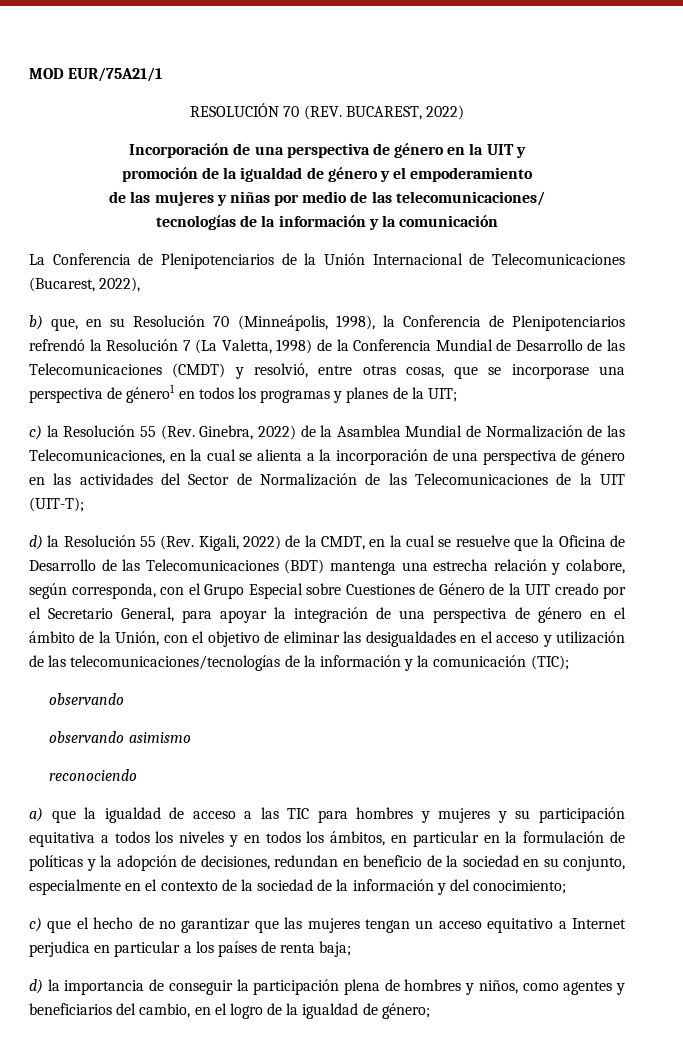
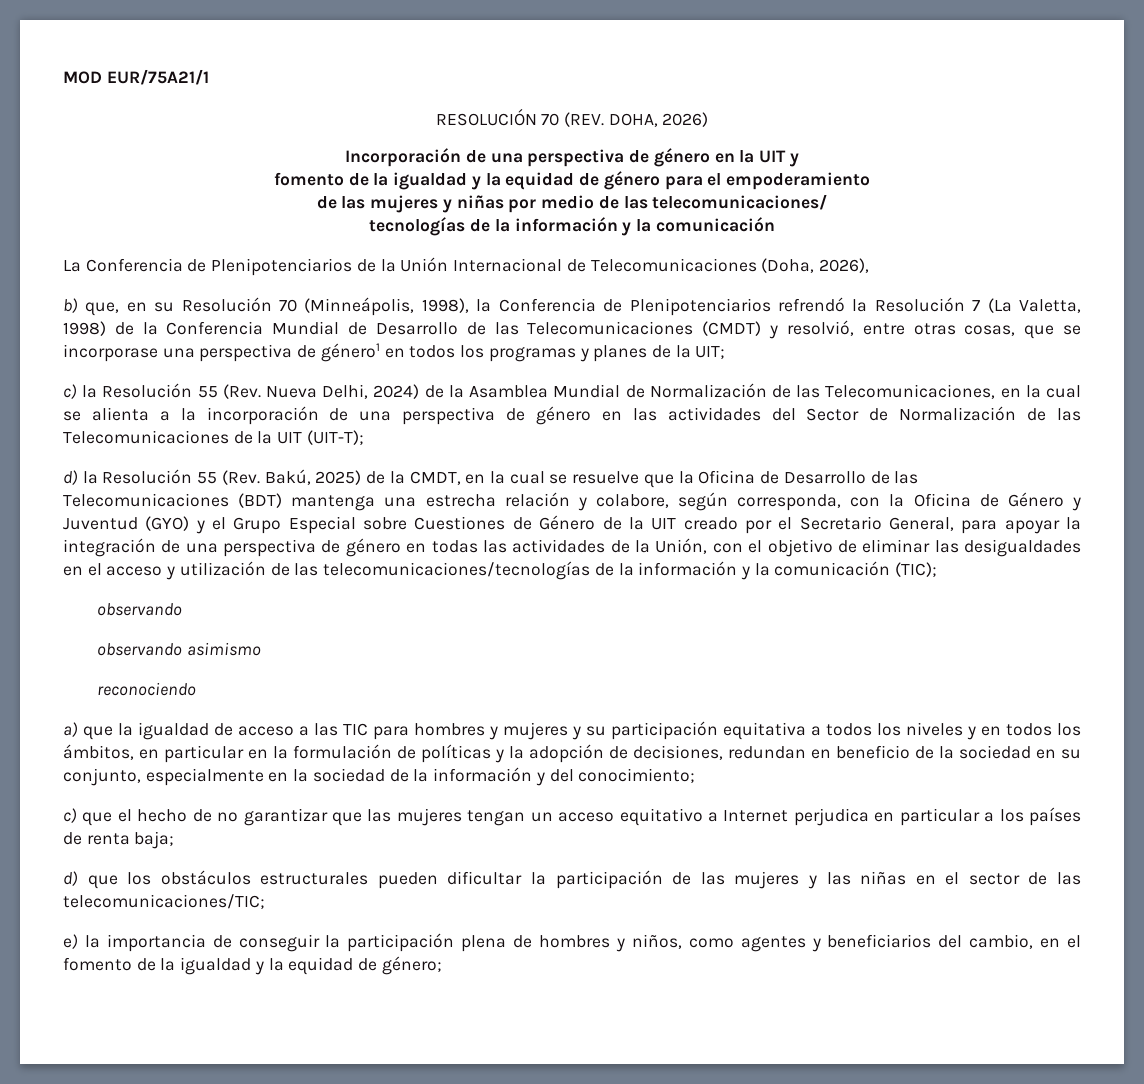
- RESOLUCIÓN 70 (REV. BUCAREST, 2022)
+ RESOLUCIÓN 70 (REV. DOHA, 2026)
- promoción de la igualdad de género y el empoderamiento
+ fomento de la igualdad y la equidad de género para el empoderamiento
- La Conferencia de Plenipotenciarios de la Unión Internacional de Telecomunicaciones (Bucarest, 2022),
+ La Conferencia de Plenipotenciarios de la Unión Internacional de Telecomunicaciones (Doha, 2026),
- c) la Resolución 55 (Rev. Ginebra, 2022) de la Asamblea Mundial de Normalización de las Telecomunicaciones, en la cual se alienta a la incorporación de una perspectiva de género en las actividades del Sector de Normalización de las Telecomunicaciones de la UIT (UIT-T);
+ c) la Resolución 55 (Rev. Nueva Delhi, 2024) de la Asamblea Mundial de Normalización de las Telecomunicaciones, en la cual se alienta a la incorporación de una perspectiva de género en las actividades del Sector de Normalización de las Telecomunicaciones de la UIT (UIT-T);
- d) la Resolución 55 (Rev. Kigali, 2022) de la CMDT, en la cual se resuelve que la Oficina de Desarrollo de las Telecomunicaciones (BDT) mantenga una estrecha relación y colabore, según corresponda, con el Grupo Especial sobre Cuestiones de Género de la UIT creado por el Secretario General, para apoyar la integración de una perspectiva de género en el ámbito de la Unión, con el objetivo de eliminar las desigualdades en el acceso y utilización de las telecomunicaciones/tecnologías de la información y la comunicación (TIC);
+ d) la Resolución 55 (Rev. Bakú, 2025) de la CMDT, en la cual se resuelve que la Oficina de Desarrollo de las Telecomunicaciones (BDT) mantenga una estrecha relación y colabore, según corresponda, con la Oficina de Género y Juventud (GYO) y el Grupo Especial sobre Cuestiones de Género de la UIT creado por el Secretario General, para apoyar la integración de una perspectiva de género en todas las actividades de la Unión, con el objetivo de eliminar las desigualdades en el acceso y utilización de las telecomunicaciones/tecnologías de la información y la comunicación (TIC);
- a) que la igualdad de acceso a las TIC para hombres y mujeres y su participación equitativa a todos los niveles y en todos los ámbitos, en particular en la formulación de políticas y la adopción de decisiones, redundan en beneficio de la sociedad en su conjunto, especialmente en el contexto de la sociedad de la información y del conocimiento;
+ a) que la igualdad de acceso a las TIC para hombres y mujeres y su participación equitativa a todos los niveles y en todos los ámbitos, en particular en la formulación de políticas y la adopción de decisiones, redundan en beneficio de la sociedad en su conjunto, especialmente en la sociedad de la información y del conocimiento;
- d) la importancia de conseguir la participación plena de hombres y niños, como agentes y beneficiarios del cambio, en el logro de la igualdad de género;
+ d) que los obstáculos estructurales pueden dificultar la participación de las mujeres y las niñas en el sector de las telecomunicaciones/TIC;
+ e) la importancia de conseguir la participación plena de hombres y niños, como agentes y beneficiarios del cambio, en el fomento de la igualdad y la equidad de género;

